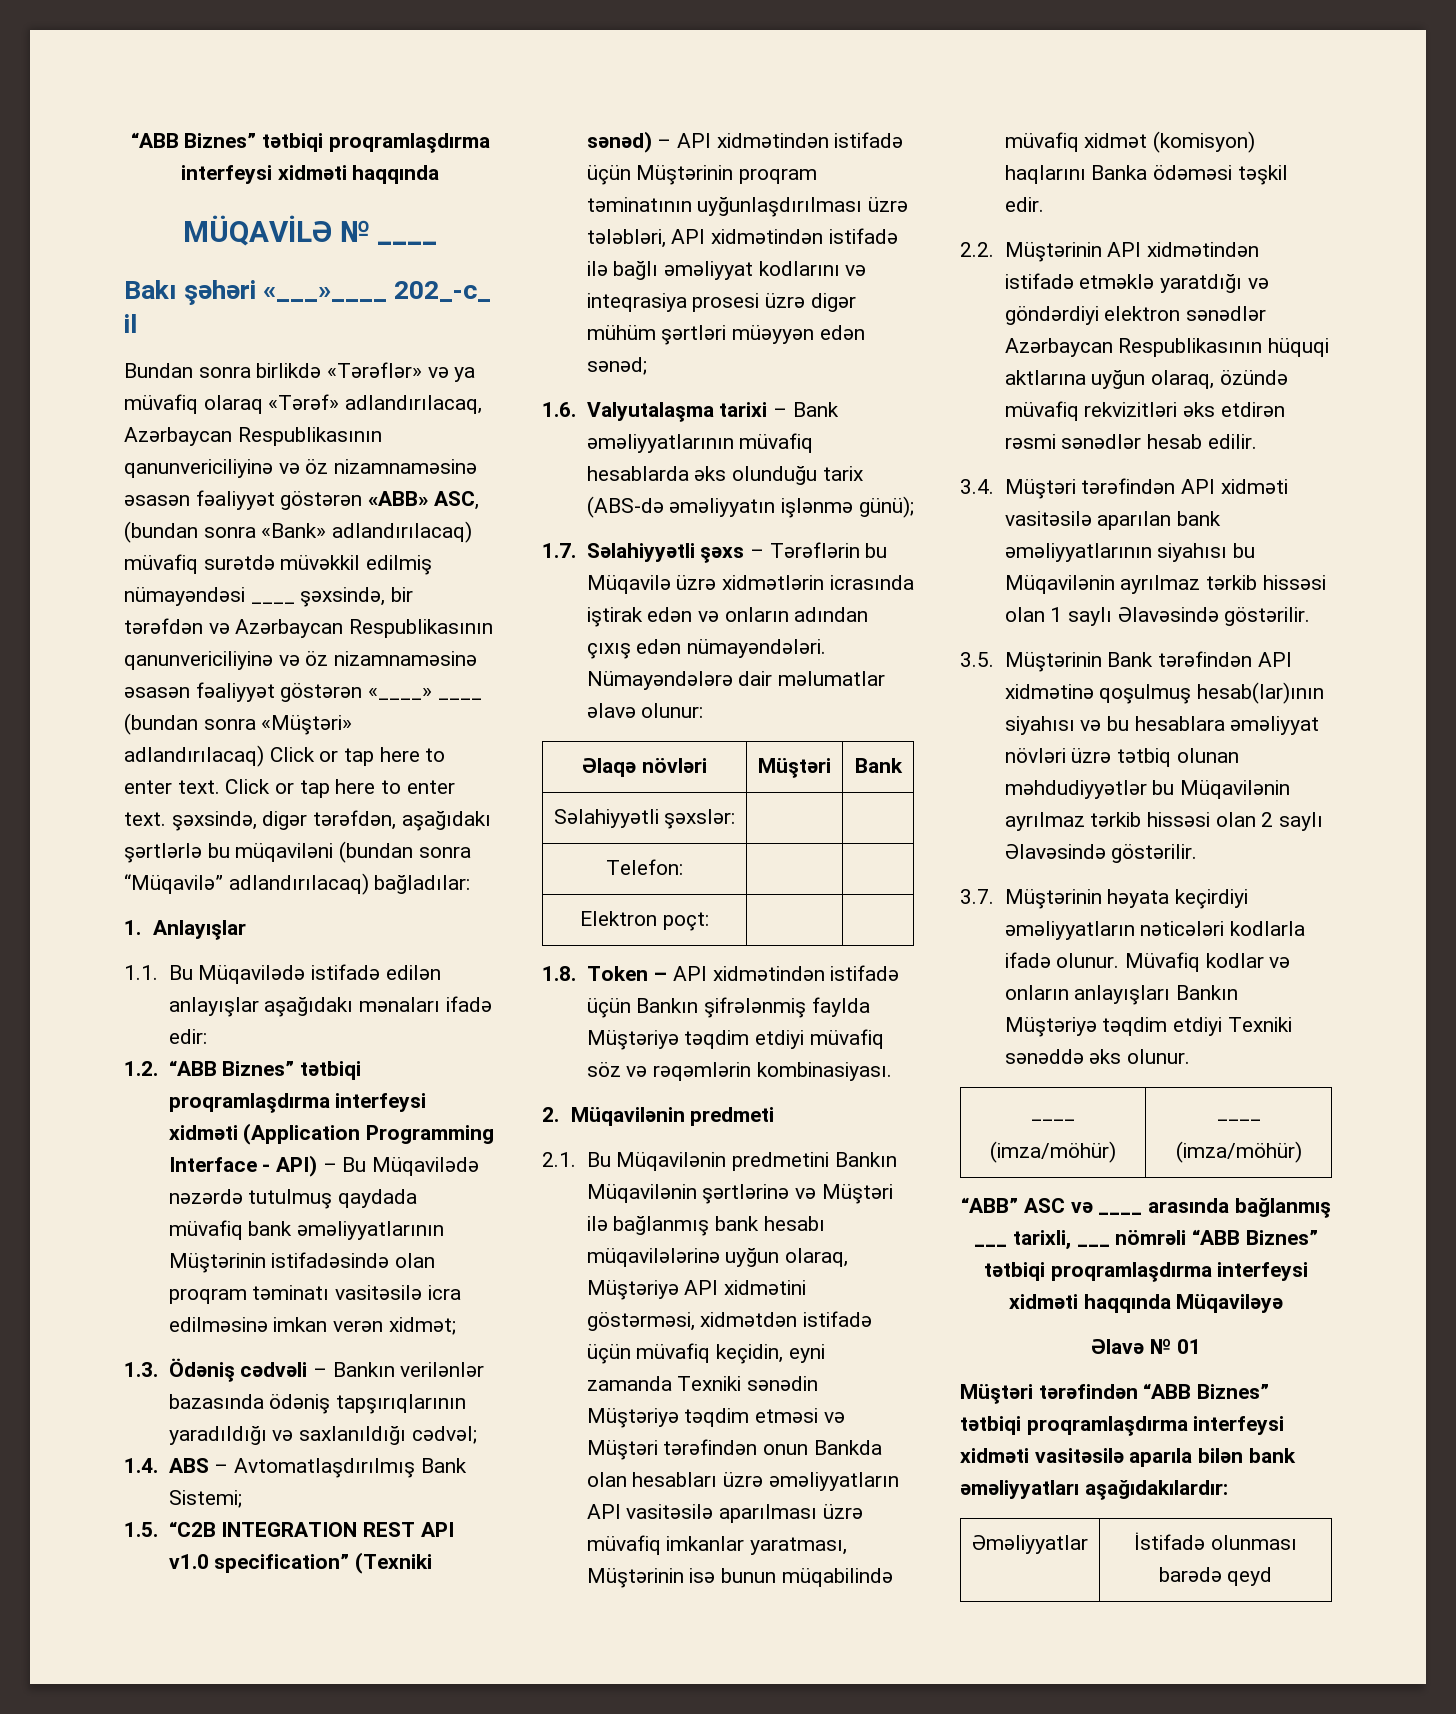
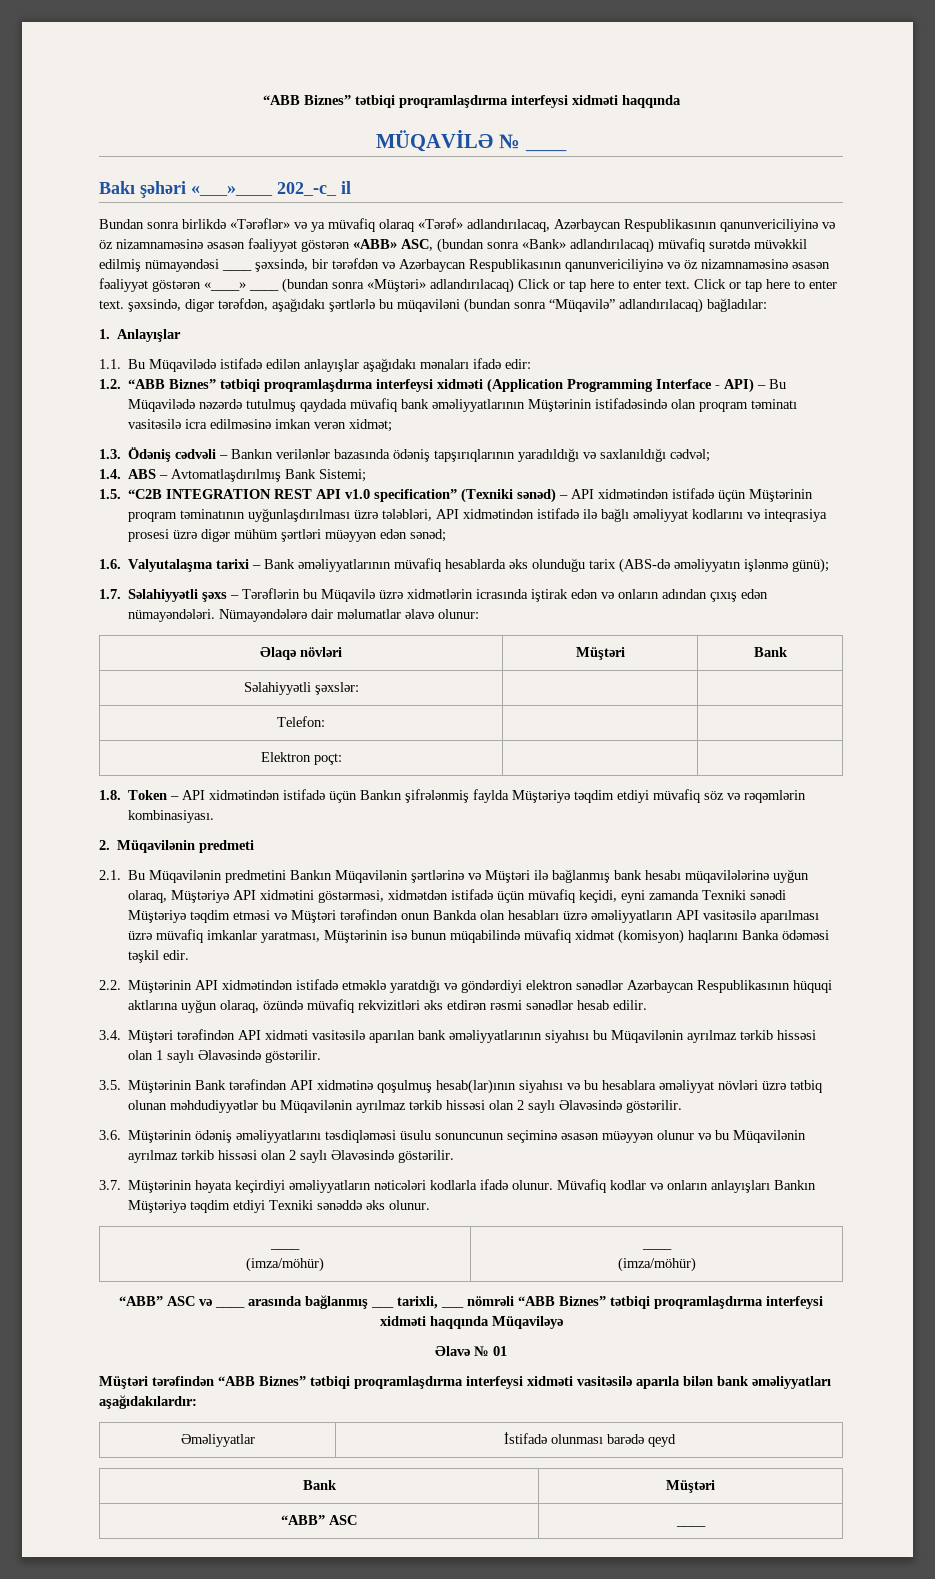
- 2.1. Bu Müqavilənin predmetini Bankın Müqavilənin şərtlərinə və Müştəri ilə bağlanmış bank hesabı müqavilələrinə uyğun olaraq, Müştəriyə API xidmətini göstərməsi, xidmətdən istifadə üçün müvafiq keçidin, eyni zamanda Texniki sənədin Müştəriyə təqdim etməsi və Müştəri tərəfindən onun Bankda olan hesabları üzrə əməliyyatların API vasitəsilə aparılması üzrə müvafiq imkanlar yaratması, Müştərinin isə bunun müqabilində müvafiq xidmət (komisyon) haqlarını Banka ödəməsi təşkil edir.
+ 2.1. Bu Müqavilənin predmetini Bankın Müqavilənin şərtlərinə və Müştəri ilə bağlanmış bank hesabı müqavilələrinə uyğun olaraq, Müştəriyə API xidmətini göstərməsi, xidmətdən istifadə üçün müvafiq keçidi, eyni zamanda Texniki sənədi Müştəriyə təqdim etməsi və Müştəri tərəfindən onun Bankda olan hesabları üzrə əməliyyatların API vasitəsilə aparılması üzrə müvafiq imkanlar yaratması, Müştərinin isə bunun müqabilində müvafiq xidmət (komisyon) haqlarını Banka ödəməsi təşkil edir.
+ 3.6. Müştərinin ödəniş əməliyyatlarını təsdiqləməsi üsulu sonuncunun seçiminə əsasən müəyyən olunur və bu Müqavilənin ayrılmaz tərkib hissəsi olan 2 saylı Əlavəsində göstərilir.
+ Bank | Müştəri
+ “ABB” ASC | ____

